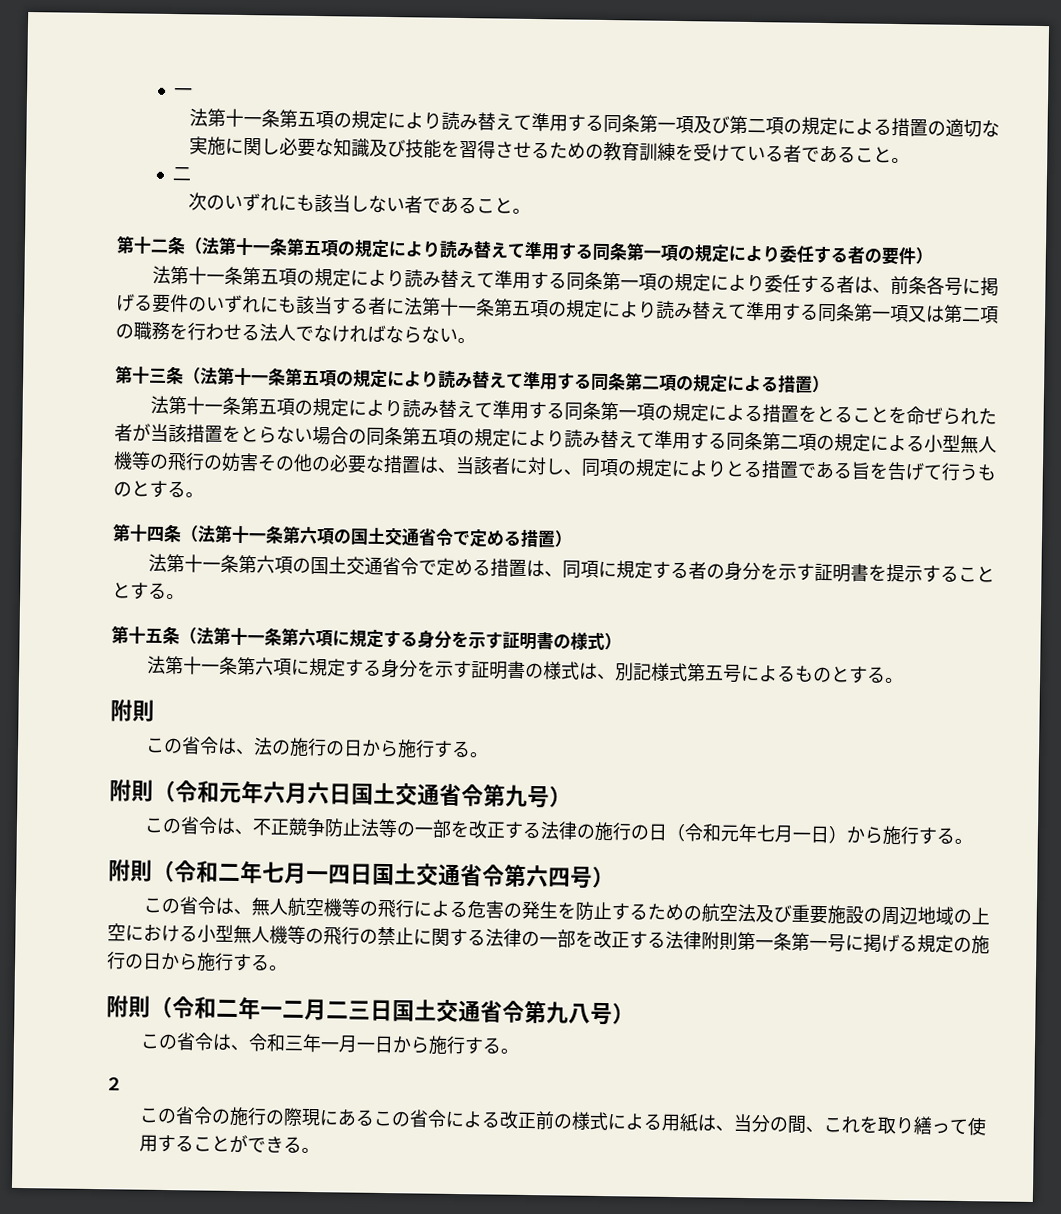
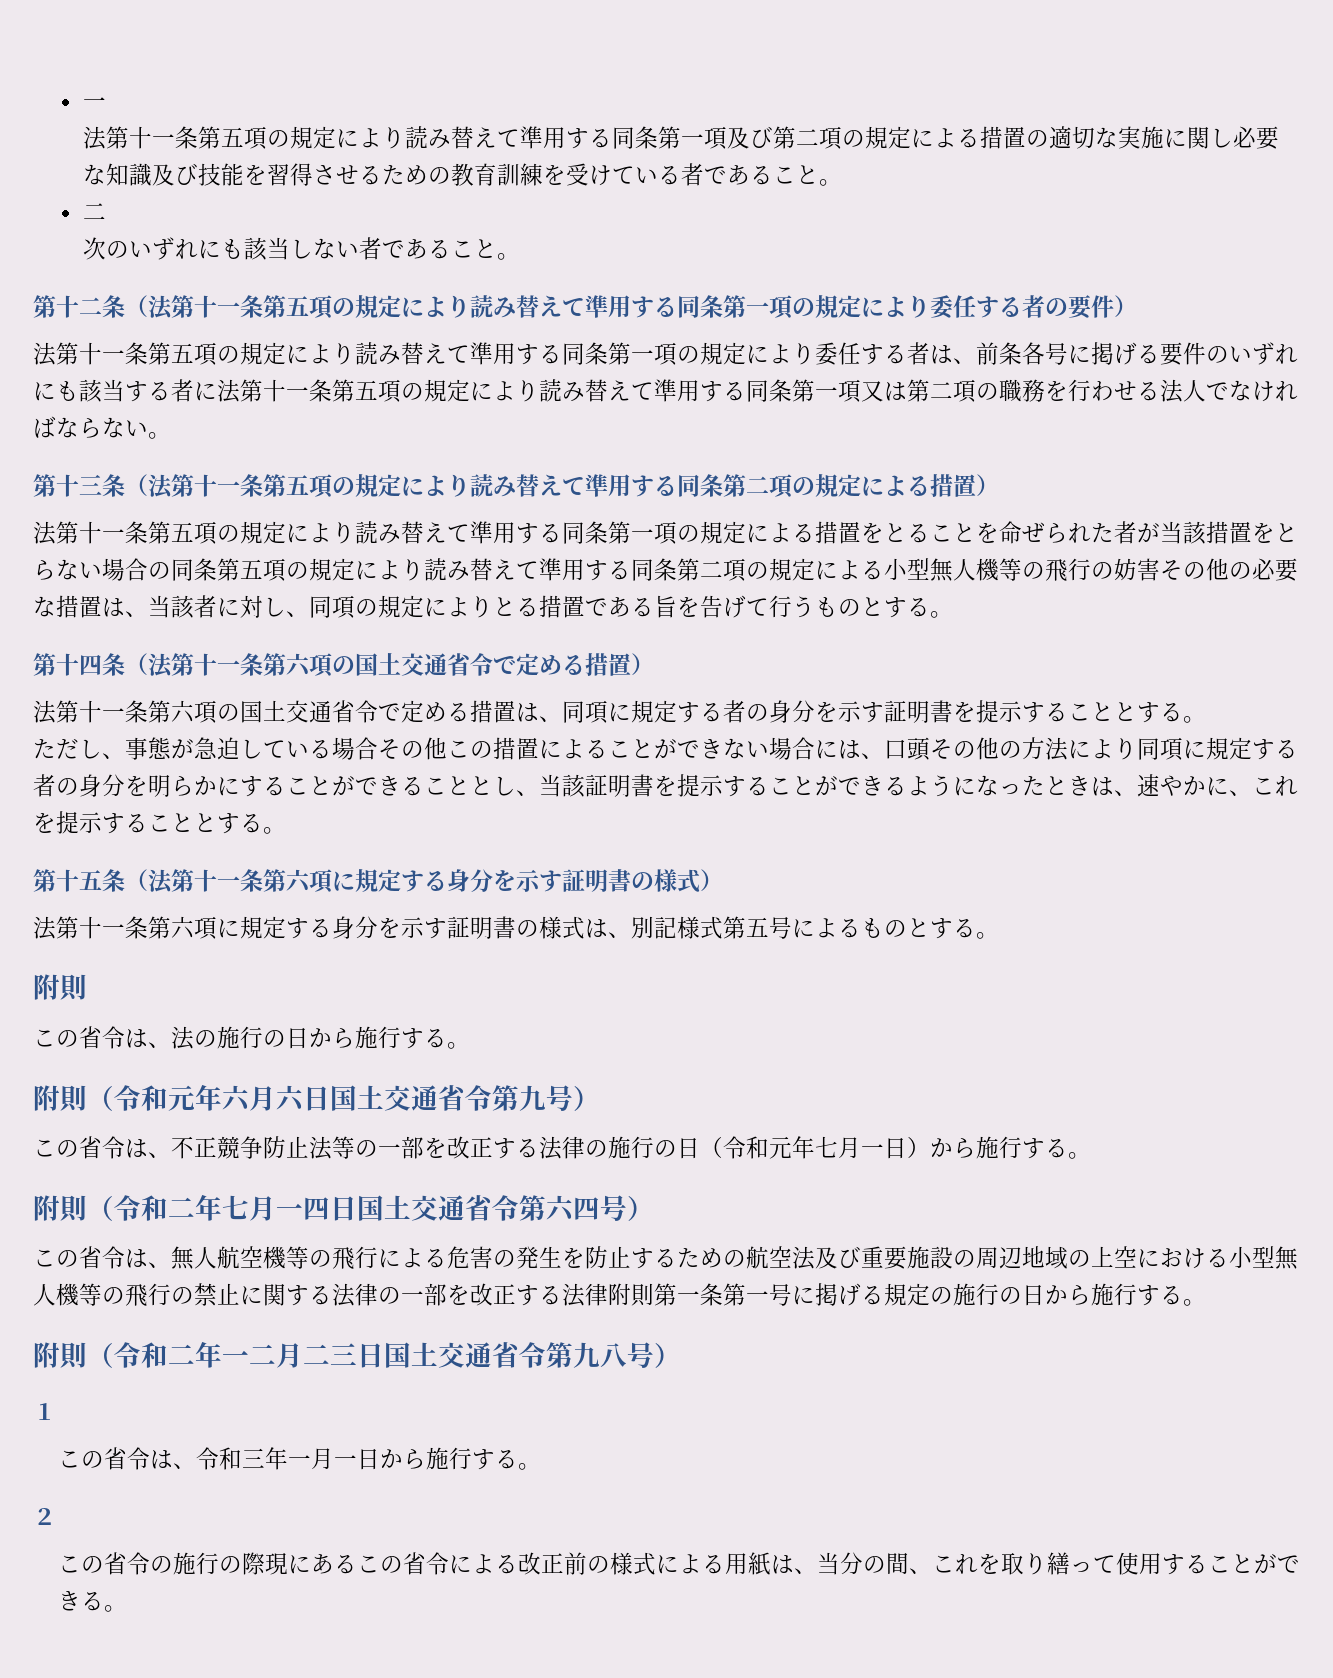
+ ただし、事態が急迫している場合その他この措置によることができない場合には、口頭その他の方法により同項に規定する者の身分を明らかにすることができることとし、当該証明書を提示することができるようになったときは、速やかに、これを提示することとする。
+ １

